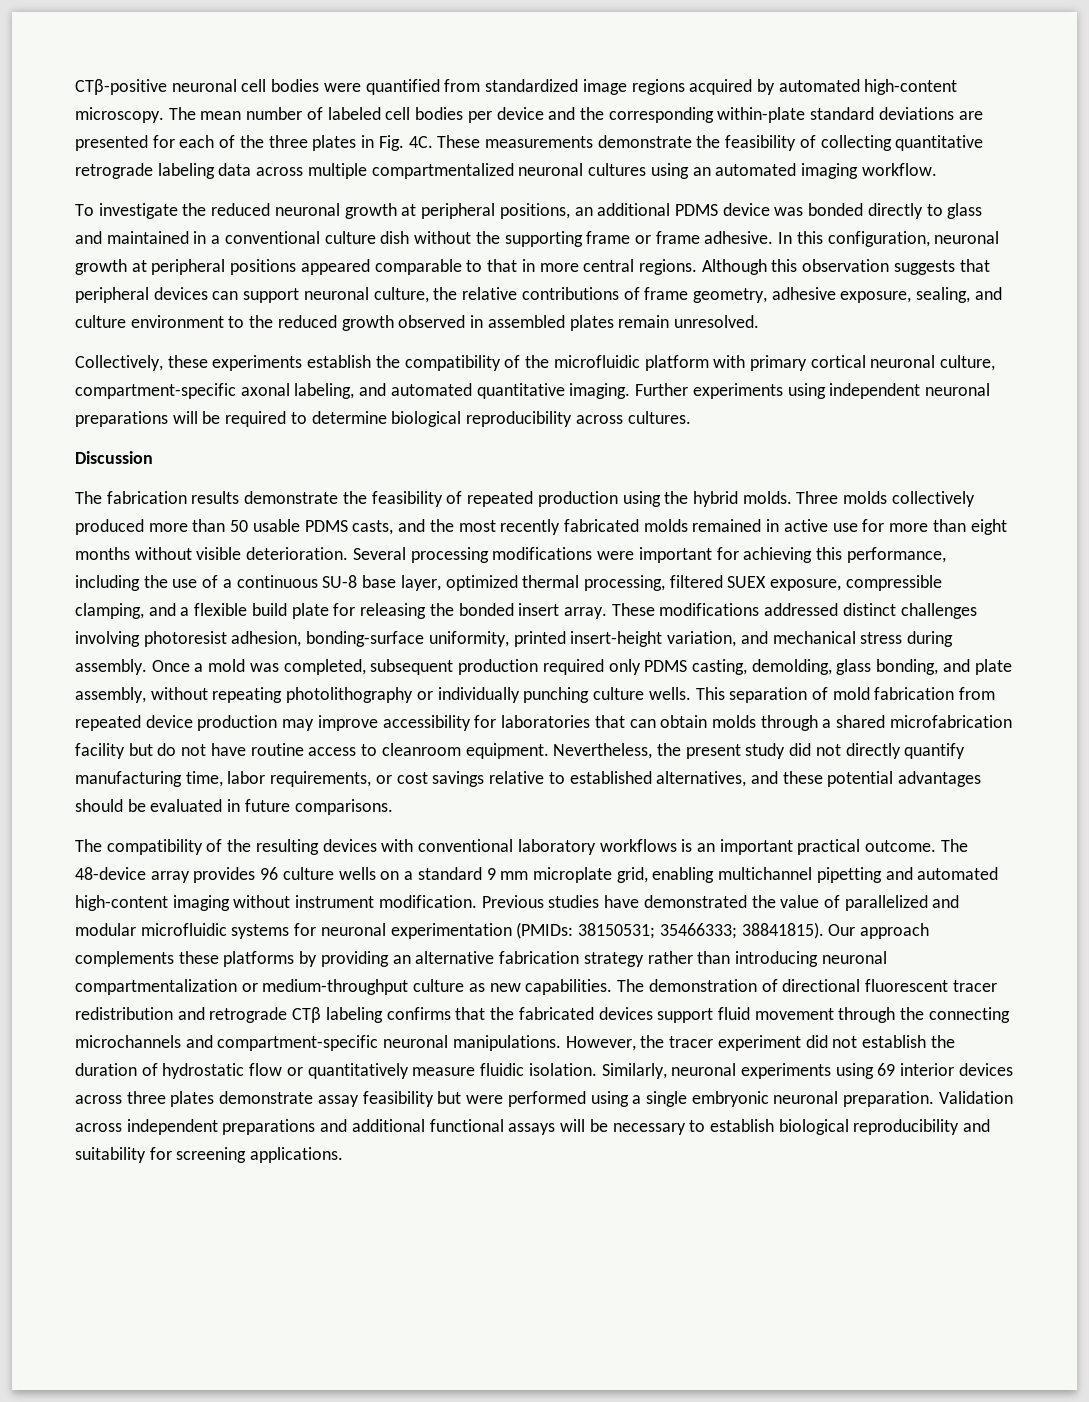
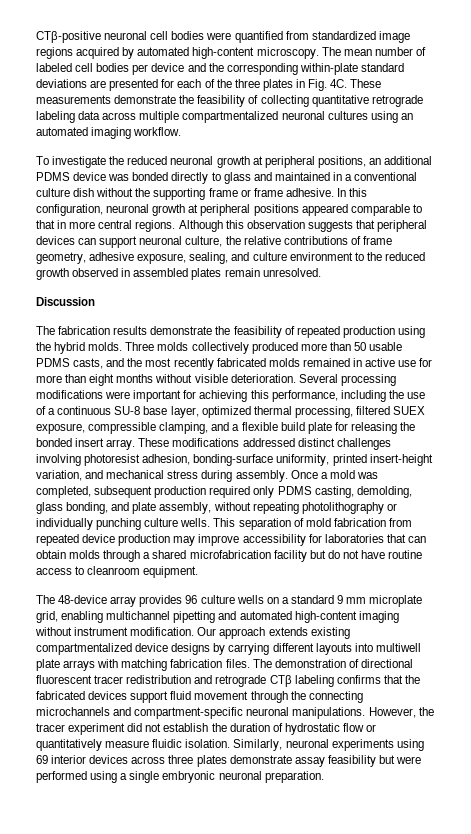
- Collectively, these experiments establish the compatibility of the microfluidic platform with primary cortical neuronal culture, compartment-specific axonal labeling, and automated quantitative imaging. Further experiments using independent neuronal preparations will be required to determine biological reproducibility across cultures.
- This separation of mold fabrication from repeated device production may improve accessibility for laboratories that can obtain molds through a shared microfabrication facility but do not have routine access to cleanroom equipment. Nevertheless, the present study did not directly quantify manufacturing time, labor requirements, or cost savings relative to established alternatives, and these potential advantages should be evaluated in future comparisons.
- The compatibility of the resulting devices with conventional laboratory workflows is an important practical outcome. The 48-device array provides 96 culture wells on a standard 9 mm microplate grid, enabling multichannel pipetting and automated high-content imaging without instrument modification.
+ This separation of mold fabrication from repeated device production may improve accessibility for laboratories that can obtain molds through a shared microfabrication facility but do not have routine access to cleanroom equipment.
+ The 48-device array provides 96 culture wells on a standard 9 mm microplate grid, enabling multichannel pipetting and automated high-content imaging without instrument modification.
- Previous studies have demonstrated the value of parallelized and modular microfluidic systems for neuronal experimentation (PMIDs: 38150531; 35466333; 38841815). Our approach complements these platforms by providing an alternative fabrication strategy rather than introducing neuronal compartmentalization or medium-throughput culture as new capabilities.
+ Our approach extends existing compartmentalized device designs by carrying different layouts into multiwell plate arrays with matching fabrication files.
- Validation across independent preparations and additional functional assays will be necessary to establish biological reproducibility and suitability for screening applications.

